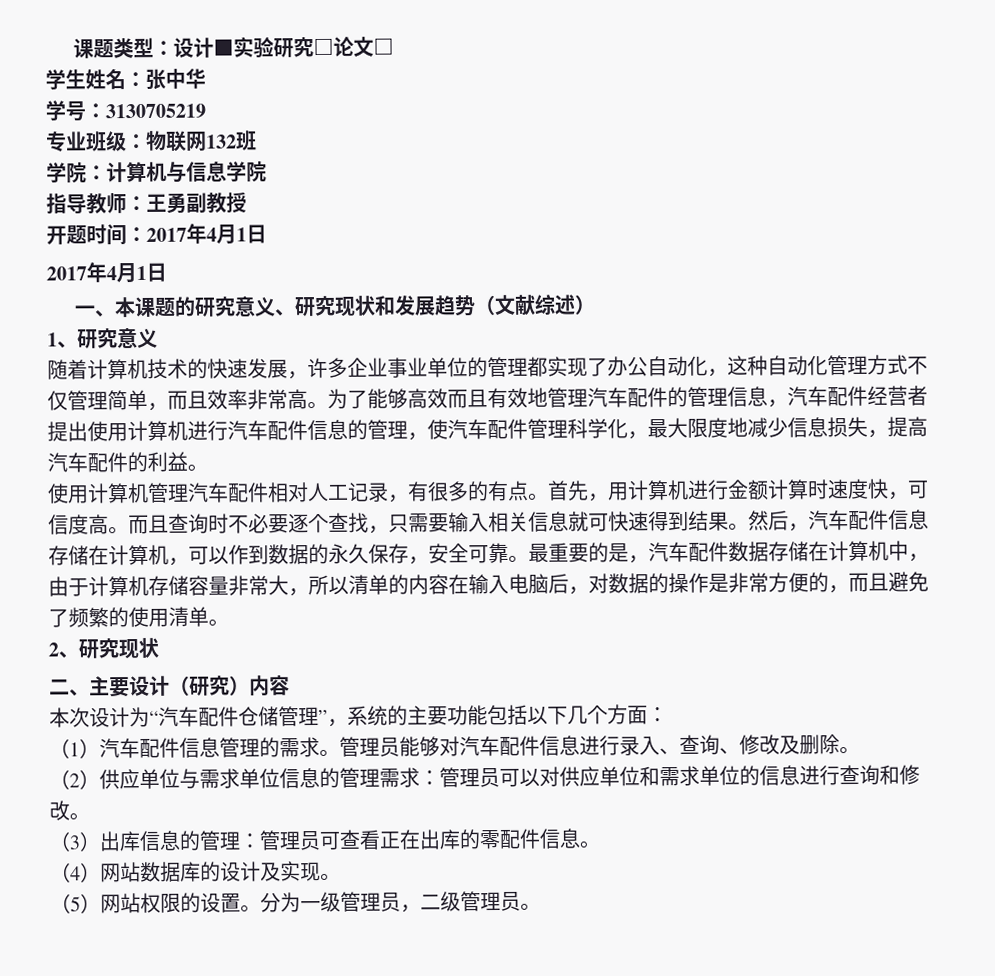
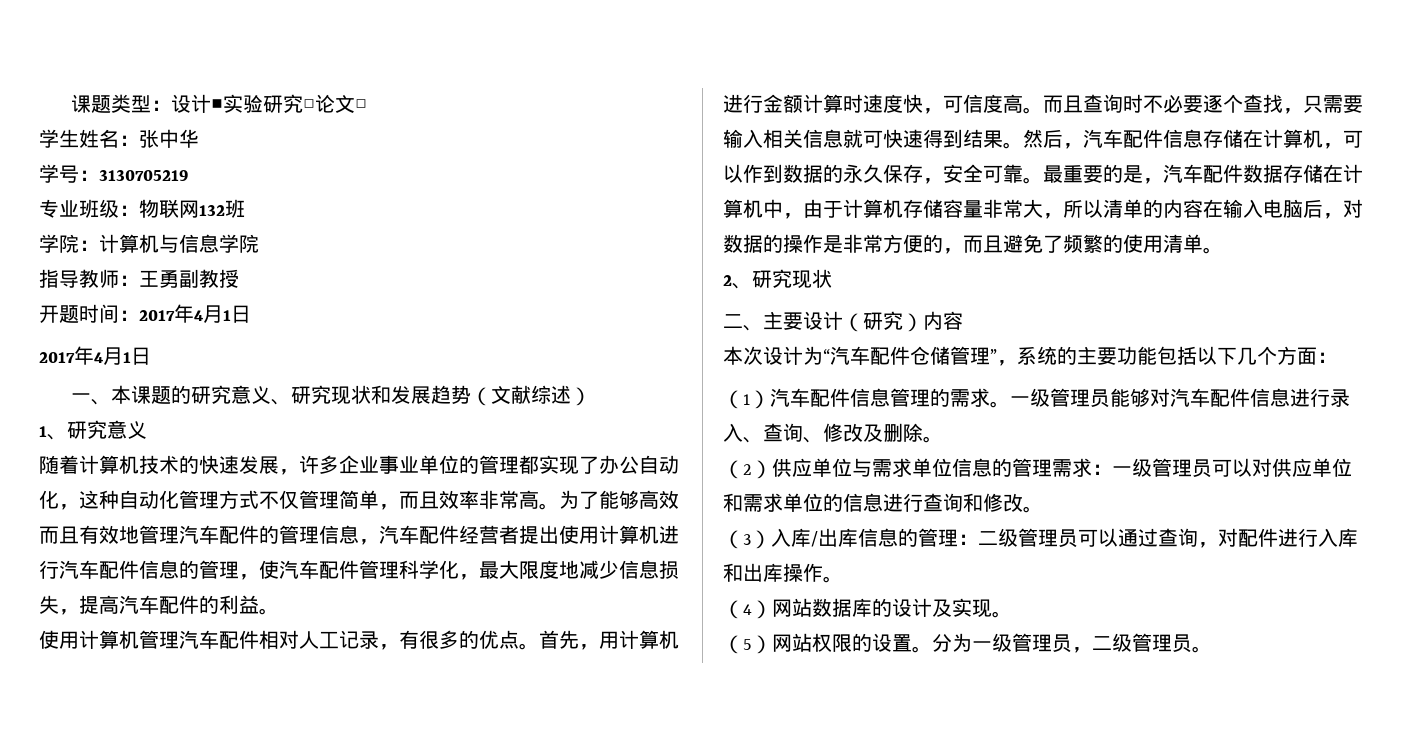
- 使用计算机管理汽车配件相对人工记录，有很多的有点。
+ 使用计算机管理汽车配件相对人工记录，有很多的优点。
- 管理员能够对汽车配件信息进行录入、查询、修改及删除。
+ 一级管理员能够对汽车配件信息进行录入、查询、修改及删除。
- （2）供应单位与需求单位信息的管理需求：管理员可以对供应单位和需求单位的信息进行查询和修改。
+ （2）供应单位与需求单位信息的管理需求：一级管理员可以对供应单位和需求单位的信息进行查询和修改。
- （3）出库信息的管理：管理员可查看正在出库的零配件信息。
+ （3）入库/出库信息的管理：二级管理员可以通过查询，对配件进行入库和出库操作。

